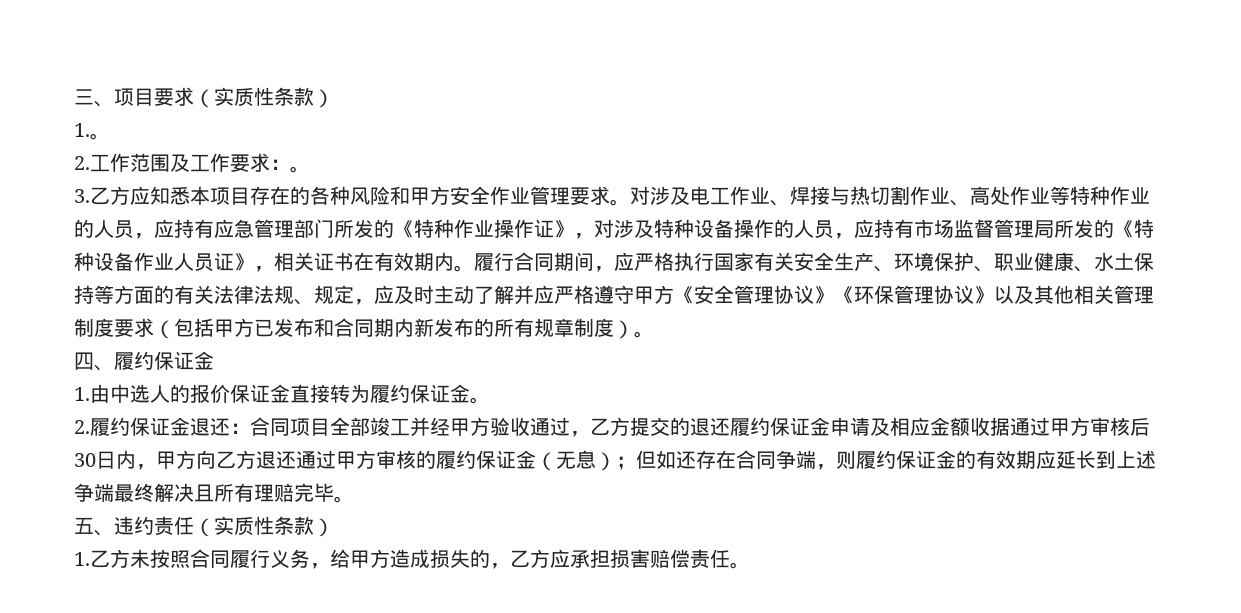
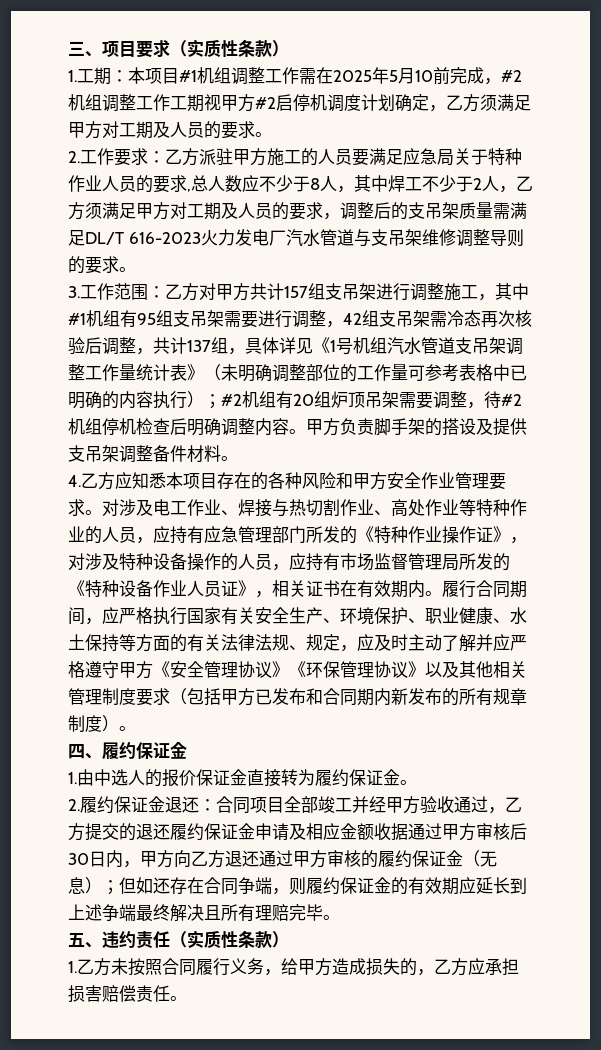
- 1.。
- 2.工作范围及工作要求：。
- 3.乙方应知悉本项目存在的各种风险和甲方安全作业管理要求。
+ 1.工期：本项目#1机组调整工作需在2025年5月10前完成，#2机组调整工作工期视甲方#2启停机调度计划确定，乙方须满足甲方对工期及人员的要求。
+ 2.工作要求：乙方派驻甲方施工的人员要满足应急局关于特种作业人员的要求,总人数应不少于8人，其中焊工不少于2人，乙方须满足甲方对工期及人员的要求，调整后的支吊架质量需满足DL/T 616-2023火力发电厂汽水管道与支吊架维修调整导则的要求。
+ 3.工作范围：乙方对甲方共计157组支吊架进行调整施工，其中#1机组有95组支吊架需要进行调整，42组支吊架需冷态再次核验后调整，共计137组，具体详见《1号机组汽水管道支吊架调整工作量统计表》（未明确调整部位的工作量可参考表格中已明确的内容执行）；#2机组有20组炉顶吊架需要调整，待#2机组停机检查后明确调整内容。甲方负责脚手架的搭设及提供支吊架调整备件材料。
+ 4.乙方应知悉本项目存在的各种风险和甲方安全作业管理要求。

